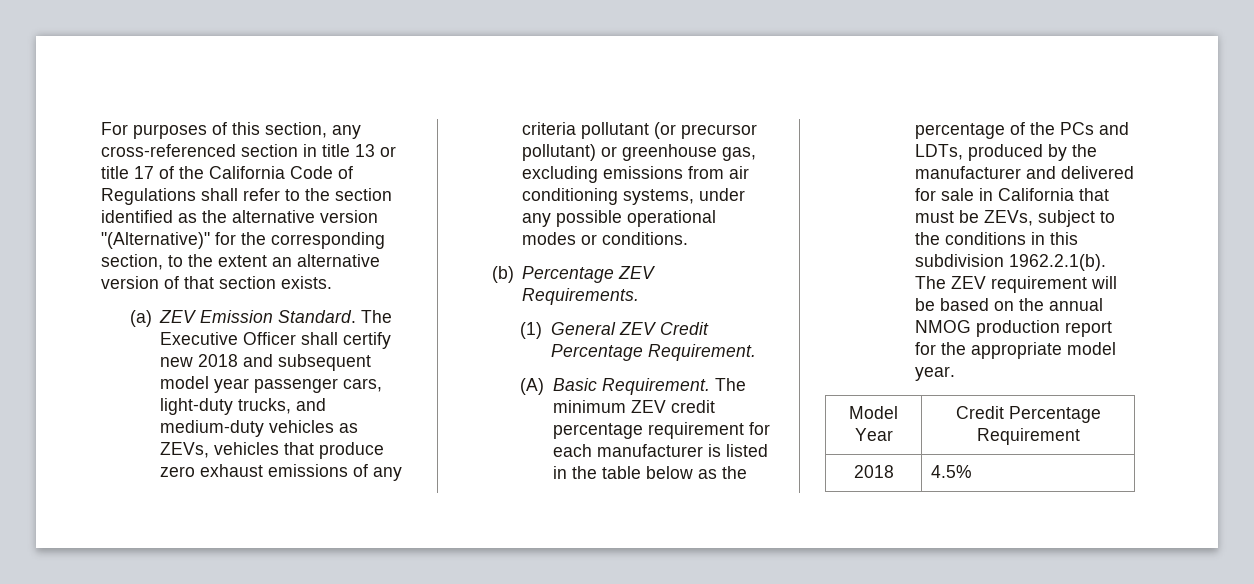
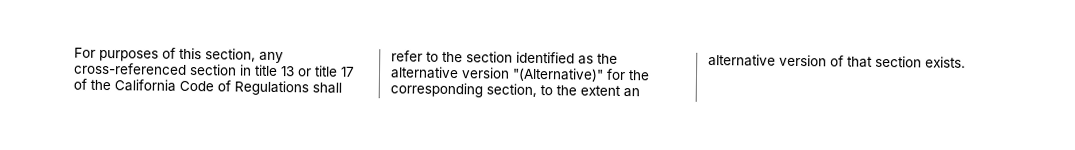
- (a) ZEV Emission Standard. The Executive Officer shall certify new 2018 and subsequent model year passenger cars, light-duty trucks, and medium-duty vehicles as ZEVs, vehicles that produce zero exhaust emissions of any criteria pollutant (or precursor pollutant) or greenhouse gas, excluding emissions from air conditioning systems, under any possible operational modes or conditions.
- (b) Percentage ZEV Requirements.
- (1) General ZEV Credit Percentage Requirement.
- (A) Basic Requirement. The minimum ZEV credit percentage requirement for each manufacturer is listed in the table below as the percentage of the PCs and LDTs, produced by the manufacturer and delivered for sale in California that must be ZEVs, subject to the conditions in this subdivision 1962.2.1(b). The ZEV requirement will be based on the annual NMOG production report for the appropriate model year.
- Model Year | Credit Percentage Requirement
- 2018 | 4.5%

